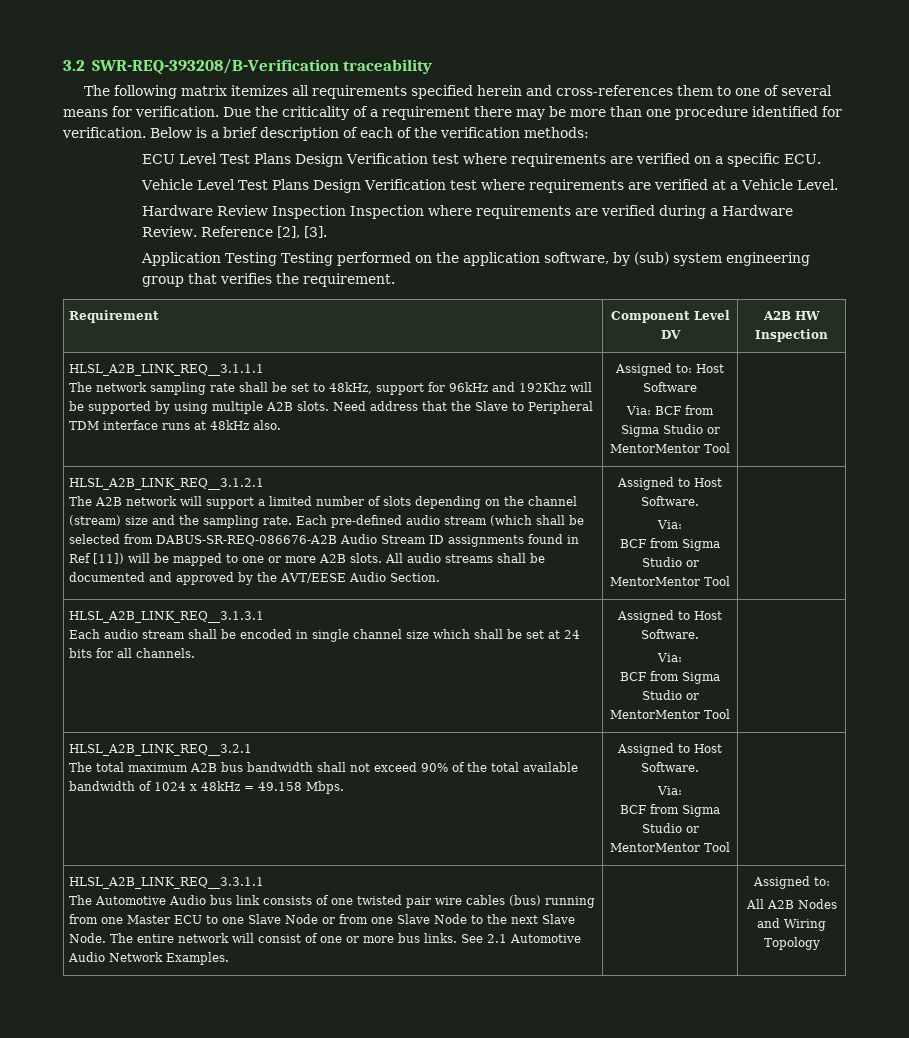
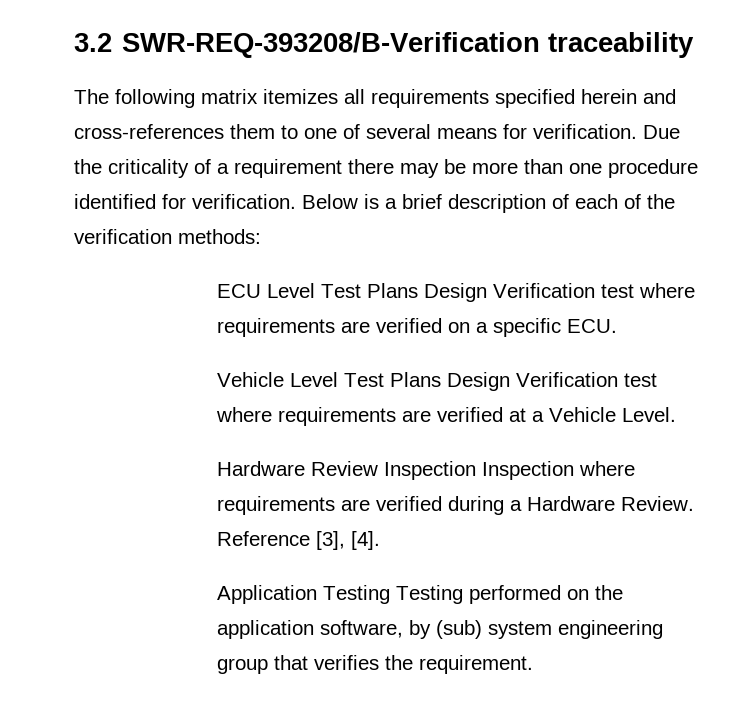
- Reference [2], [3].
+ Reference [3], [4].
- Requirement | Component Level DV | A2B HW Inspection
- HLSL_A2B_LINK_REQ__3.1.1.1
- The network sampling rate shall be set to 48kHz, support for 96kHz and 192Khz will be supported by using multiple A2B slots. Need address that the Slave to Peripheral TDM interface runs at 48kHz also. | Assigned to: Host Software
- Via: BCF from Sigma Studio or MentorMentor Tool |
- HLSL_A2B_LINK_REQ__3.1.2.1
- The A2B network will support a limited number of slots depending on the channel (stream) size and the sampling rate. Each pre-defined audio stream (which shall be selected from DABUS-SR-REQ-086676-A2B Audio Stream ID assignments found in Ref [11]) will be mapped to one or more A2B slots. All audio streams shall be documented and approved by the AVT/EESE Audio Section. | Assigned to Host Software.
- Via:
- BCF from Sigma Studio or MentorMentor Tool |
- HLSL_A2B_LINK_REQ__3.1.3.1
- Each audio stream shall be encoded in single channel size which shall be set at 24 bits for all channels. | Assigned to Host Software.
- Via:
- BCF from Sigma Studio or MentorMentor Tool |
- HLSL_A2B_LINK_REQ__3.2.1
- The total maximum A2B bus bandwidth shall not exceed 90% of the total available bandwidth of 1024 x 48kHz = 49.158 Mbps. | Assigned to Host Software.
- Via:
- BCF from Sigma Studio or MentorMentor Tool |
- HLSL_A2B_LINK_REQ__3.3.1.1
- The Automotive Audio bus link consists of one twisted pair wire cables (bus) running from one Master ECU to one Slave Node or from one Slave Node to the next Slave Node. The entire network will consist of one or more bus links. See 2.1 Automotive Audio Network Examples. | | Assigned to:
- All A2B Nodes and Wiring Topology

